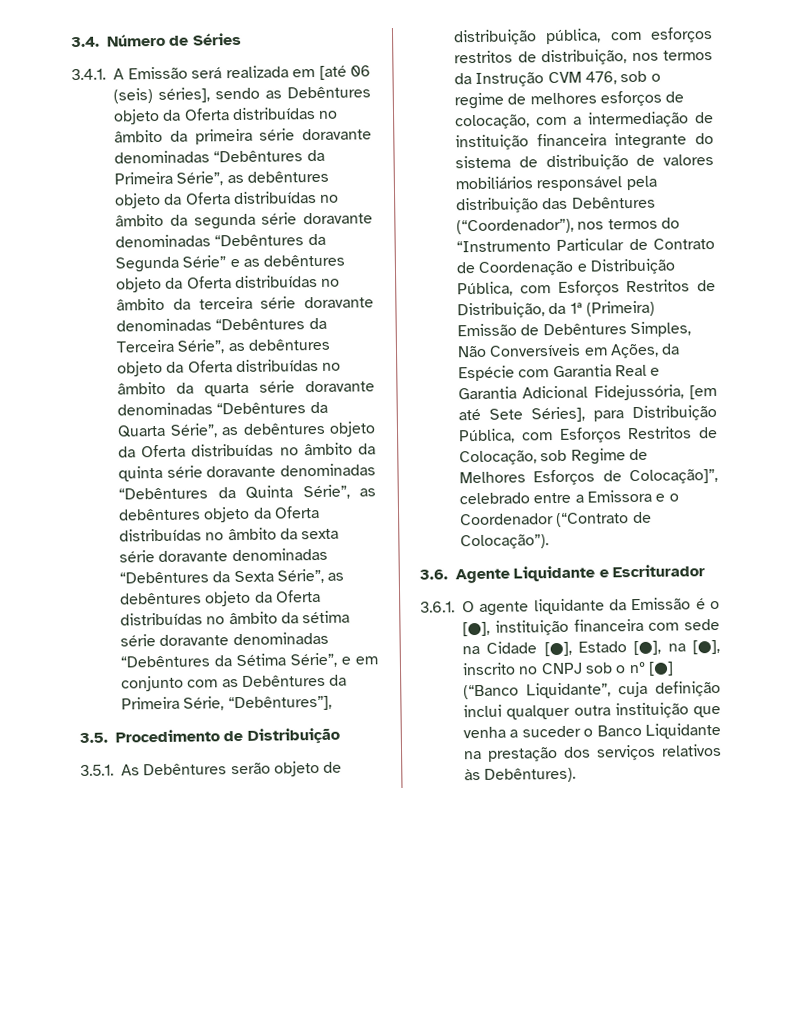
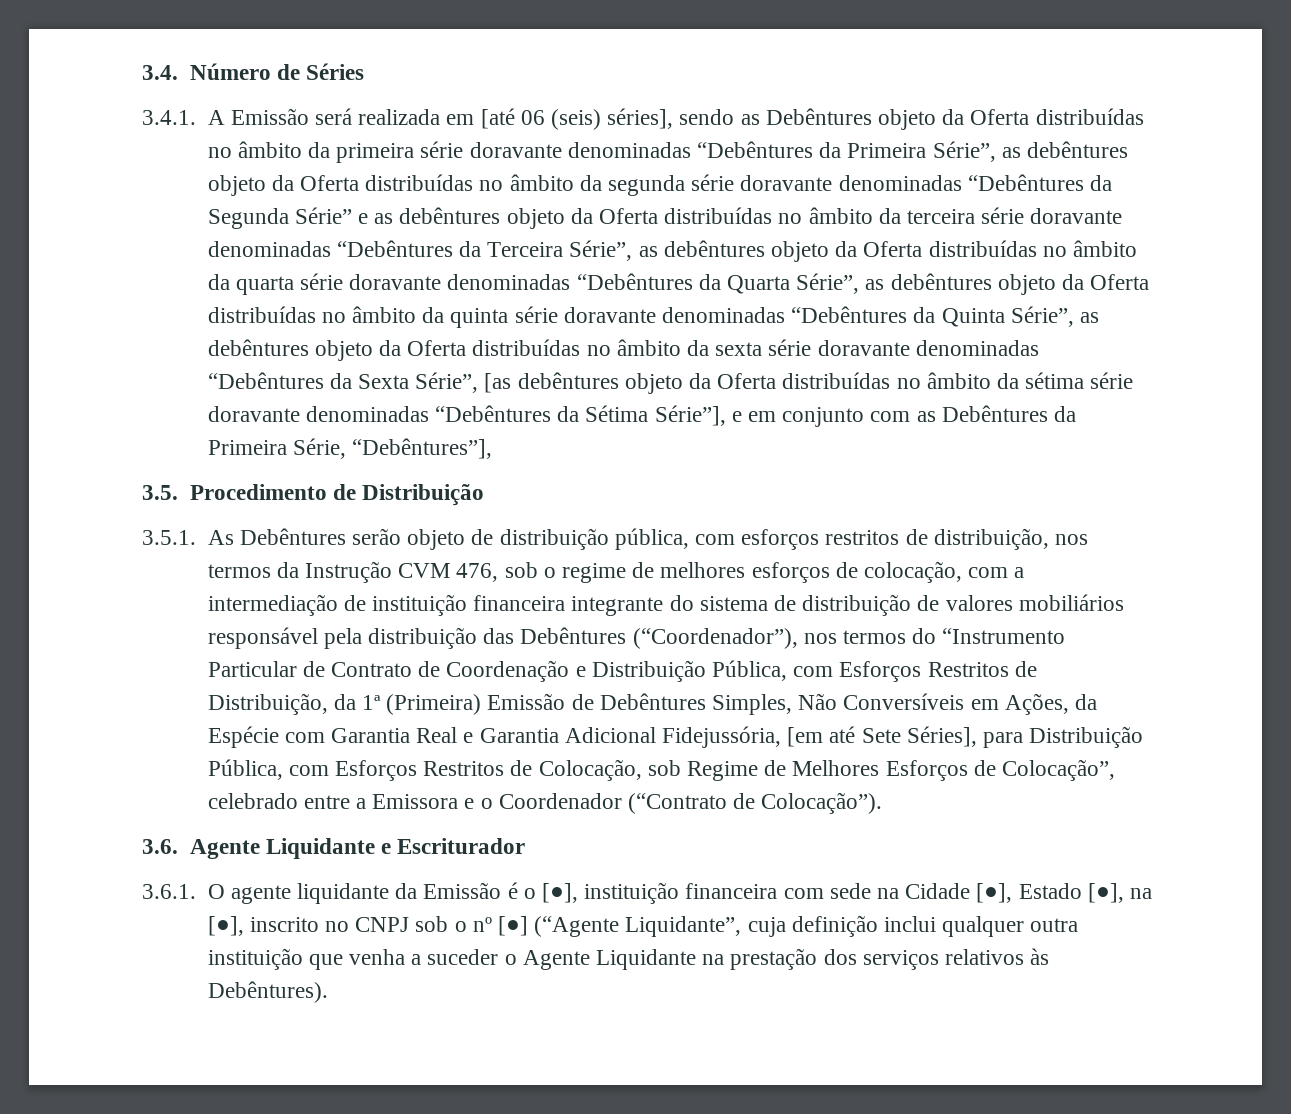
- 3.4.1. A Emissão será realizada em [até 06 (seis) séries], sendo as Debêntures objeto da Oferta distribuídas no âmbito da primeira série doravante denominadas “Debêntures da Primeira Série”, as debêntures objeto da Oferta distribuídas no âmbito da segunda série doravante denominadas “Debêntures da Segunda Série” e as debêntures objeto da Oferta distribuídas no âmbito da terceira série doravante denominadas “Debêntures da Terceira Série”, as debêntures objeto da Oferta distribuídas no âmbito da quarta série doravante denominadas “Debêntures da Quarta Série”, as debêntures objeto da Oferta distribuídas no âmbito da quinta série doravante denominadas “Debêntures da Quinta Série”, as debêntures objeto da Oferta distribuídas no âmbito da sexta série doravante denominadas “Debêntures da Sexta Série”, as debêntures objeto da Oferta distribuídas no âmbito da sétima série doravante denominadas “Debêntures da Sétima Série”, e em conjunto com as Debêntures da Primeira Série, “Debêntures”],
+ 3.4.1. A Emissão será realizada em [até 06 (seis) séries], sendo as Debêntures objeto da Oferta distribuídas no âmbito da primeira série doravante denominadas “Debêntures da Primeira Série”, as debêntures objeto da Oferta distribuídas no âmbito da segunda série doravante denominadas “Debêntures da Segunda Série” e as debêntures objeto da Oferta distribuídas no âmbito da terceira série doravante denominadas “Debêntures da Terceira Série”, as debêntures objeto da Oferta distribuídas no âmbito da quarta série doravante denominadas “Debêntures da Quarta Série”, as debêntures objeto da Oferta distribuídas no âmbito da quinta série doravante denominadas “Debêntures da Quinta Série”, as debêntures objeto da Oferta distribuídas no âmbito da sexta série doravante denominadas “Debêntures da Sexta Série”, [as debêntures objeto da Oferta distribuídas no âmbito da sétima série doravante denominadas “Debêntures da Sétima Série”], e em conjunto com as Debêntures da Primeira Série, “Debêntures”],
- 3.5.1. As Debêntures serão objeto de distribuição pública, com esforços restritos de distribuição, nos termos da Instrução CVM 476, sob o regime de melhores esforços de colocação, com a intermediação de instituição financeira integrante do sistema de distribuição de valores mobiliários responsável pela distribuição das Debêntures (“Coordenador”), nos termos do “Instrumento Particular de Contrato de Coordenação e Distribuição Pública, com Esforços Restritos de Distribuição, da 1ª (Primeira) Emissão de Debêntures Simples, Não Conversíveis em Ações, da Espécie com Garantia Real e Garantia Adicional Fidejussória, [em até Sete Séries], para Distribuição Pública, com Esforços Restritos de Colocação, sob Regime de Melhores Esforços de Colocação]”, celebrado entre a Emissora e o Coordenador (“Contrato de Colocação”).
+ 3.5.1. As Debêntures serão objeto de distribuição pública, com esforços restritos de distribuição, nos termos da Instrução CVM 476, sob o regime de melhores esforços de colocação, com a intermediação de instituição financeira integrante do sistema de distribuição de valores mobiliários responsável pela distribuição das Debêntures (“Coordenador”), nos termos do “Instrumento Particular de Contrato de Coordenação e Distribuição Pública, com Esforços Restritos de Distribuição, da 1ª (Primeira) Emissão de Debêntures Simples, Não Conversíveis em Ações, da Espécie com Garantia Real e Garantia Adicional Fidejussória, [em até Sete Séries], para Distribuição Pública, com Esforços Restritos de Colocação, sob Regime de Melhores Esforços de Colocação”, celebrado entre a Emissora e o Coordenador (“Contrato de Colocação”).
- 3.6.1. O agente liquidante da Emissão é o [●], instituição financeira com sede na Cidade [●], Estado [●], na [●], inscrito no CNPJ sob o nº [●] (“Banco Liquidante”, cuja definição inclui qualquer outra instituição que venha a suceder o Banco Liquidante na prestação dos serviços relativos às Debêntures).
+ 3.6.1. O agente liquidante da Emissão é o [●], instituição financeira com sede na Cidade [●], Estado [●], na [●], inscrito no CNPJ sob o nº [●] (“Agente Liquidante”, cuja definição inclui qualquer outra instituição que venha a suceder o Agente Liquidante na prestação dos serviços relativos às Debêntures).

